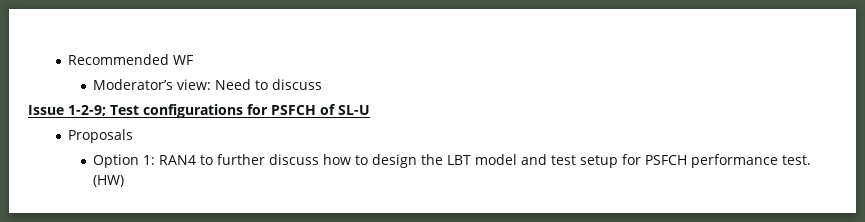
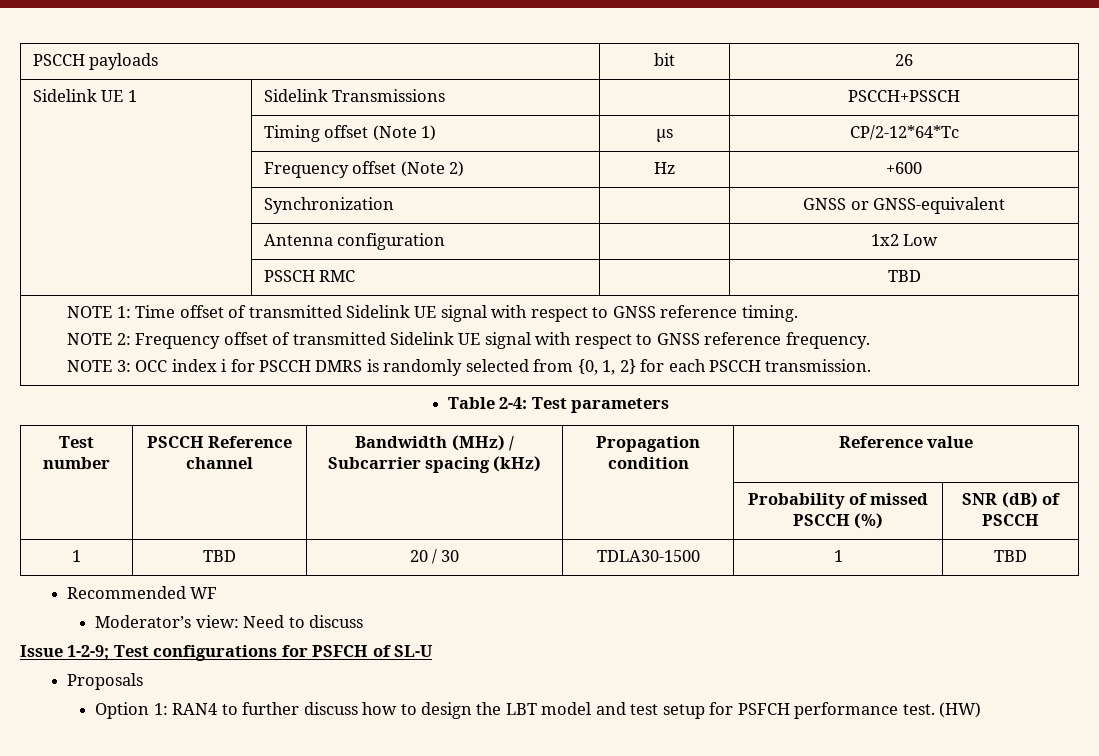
+ PSCCH payloads | bit | 26
+ Sidelink UE 1 | Sidelink Transmissions | | PSCCH+PSSCH
+ | Timing offset (Note 1) | μs | CP/2-12*64*Tc
+ | Frequency offset (Note 2) | Hz | +600
+ | Synchronization | | GNSS or GNSS-equivalent
+ | Antenna configuration | | 1x2 Low
+ | PSSCH RMC | | TBD
+ NOTE 1: Time offset of transmitted Sidelink UE signal with respect to GNSS reference timing.
+ NOTE 2: Frequency offset of transmitted Sidelink UE signal with respect to GNSS reference frequency.
+ NOTE 3: OCC index i for PSCCH DMRS is randomly selected from {0, 1, 2} for each PSCCH transmission.
+ Table 2-4: Test parameters
+ Test number | PSCCH Reference channel | Bandwidth (MHz) / Subcarrier spacing (kHz) | Propagation condition | Reference value
+ | | | | Probability of missed PSCCH (%) | SNR (dB) of PSCCH
+ 1 | TBD | 20 / 30 | TDLA30-1500 | 1 | TBD

